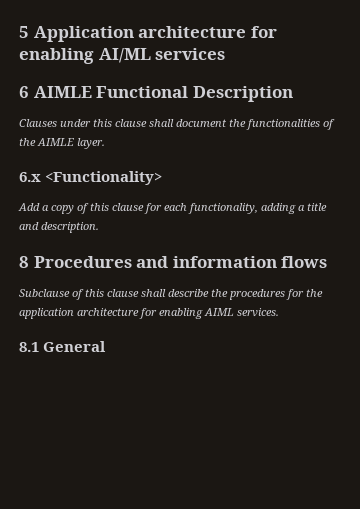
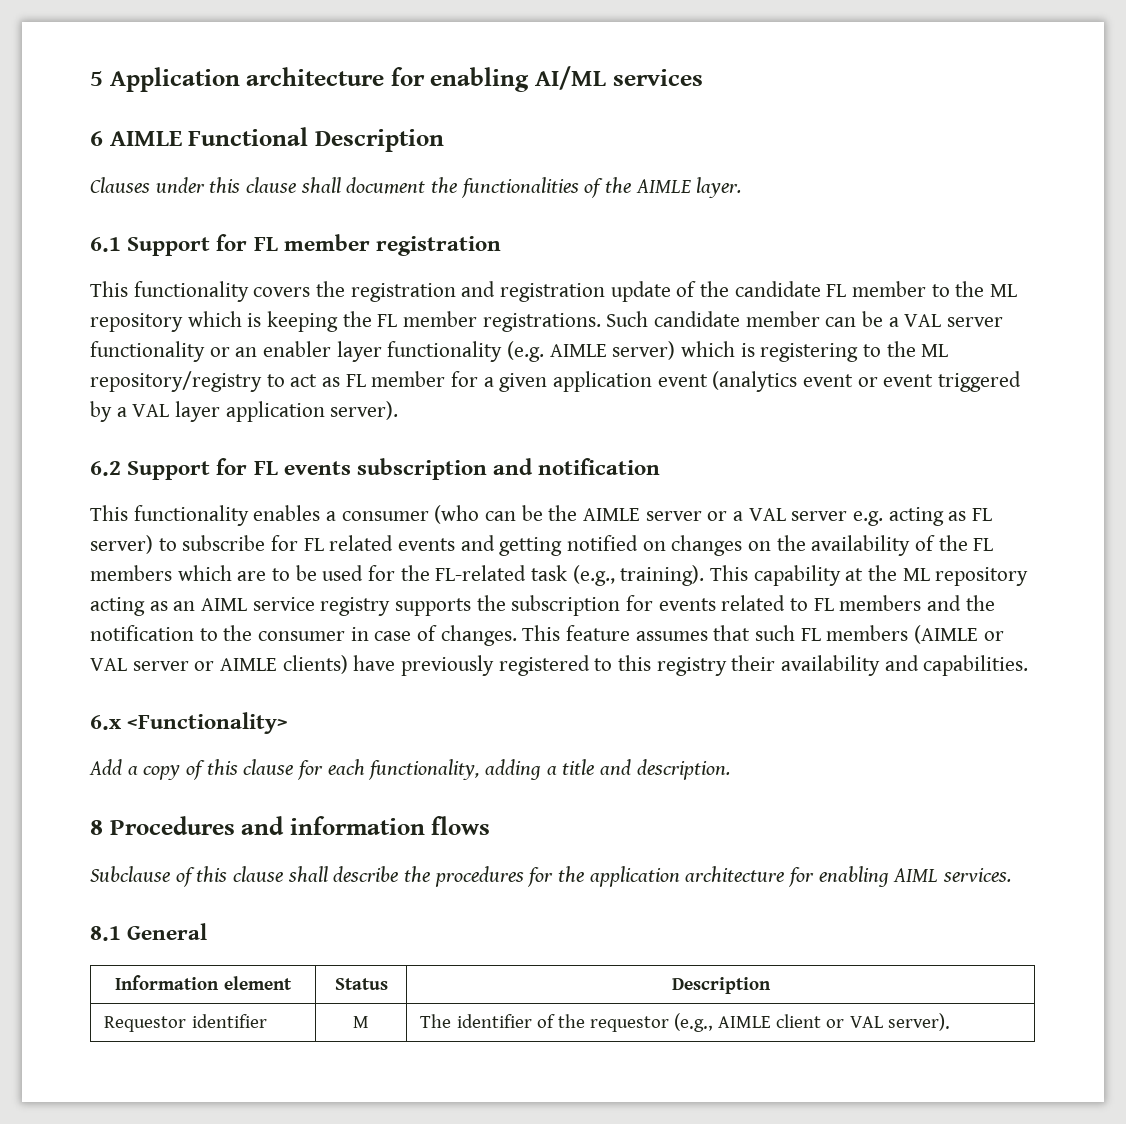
+ 6.1 Support for FL member registration
+ This functionality covers the registration and registration update of the candidate FL member to the ML repository which is keeping the FL member registrations. Such candidate member can be a VAL server functionality or an enabler layer functionality (e.g. AIMLE server) which is registering to the ML repository/registry to act as FL member for a given application event (analytics event or event triggered by a VAL layer application server).
+ 6.2 Support for FL events subscription and notification
+ This functionality enables a consumer (who can be the AIMLE server or a VAL server e.g. acting as FL server) to subscribe for FL related events and getting notified on changes on the availability of the FL members which are to be used for the FL-related task (e.g., training). This capability at the ML repository acting as an AIML service registry supports the subscription for events related to FL members and the notification to the consumer in case of changes. This feature assumes that such FL members (AIMLE or VAL server or AIMLE clients) have previously registered to this registry their availability and capabilities.
+ Information element | Status | Description
+ Requestor identifier | M | The identifier of the requestor (e.g., AIMLE client or VAL server).

